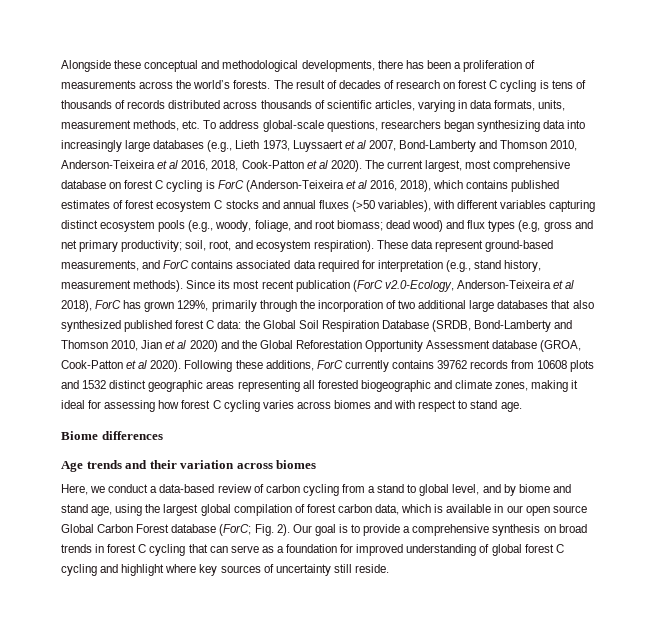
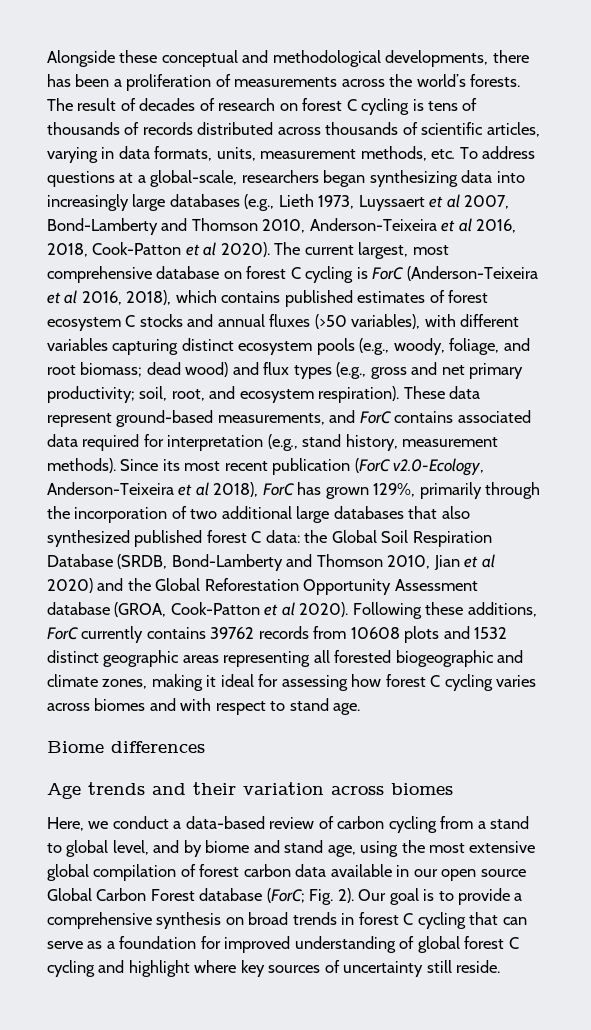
- The result of decades of research on forest C cycling is tens of thousands of records distributed across thousands of scientific articles, varying in data formats, units, measurement methods, etc. To address global-scale questions, researchers began synthesizing data into increasingly large databases (e.g., Lieth 1973, Luyssaert et al 2007, Bond-Lamberty and Thomson 2010, Anderson-Teixeira et al 2016, 2018, Cook-Patton et al 2020).
+ The result of decades of research on forest C cycling is tens of thousands of records distributed across thousands of scientific articles, varying in data formats, units, measurement methods, etc. To address questions at a global-scale, researchers began synthesizing data into increasingly large databases (e.g., Lieth 1973, Luyssaert et al 2007, Bond-Lamberty and Thomson 2010, Anderson-Teixeira et al 2016, 2018, Cook-Patton et al 2020).
- The current largest, most comprehensive database on forest C cycling is ForC (Anderson-Teixeira et al 2016, 2018), which contains published estimates of forest ecosystem C stocks and annual fluxes (>50 variables), with different variables capturing distinct ecosystem pools (e.g., woody, foliage, and root biomass; dead wood) and flux types (e.g, gross and net primary productivity; soil, root, and ecosystem respiration).
+ The current largest, most comprehensive database on forest C cycling is ForC (Anderson-Teixeira et al 2016, 2018), which contains published estimates of forest ecosystem C stocks and annual fluxes (>50 variables), with different variables capturing distinct ecosystem pools (e.g., woody, foliage, and root biomass; dead wood) and flux types (e.g., gross and net primary productivity; soil, root, and ecosystem respiration).
- Here, we conduct a data-based review of carbon cycling from a stand to global level, and by biome and stand age, using the largest global compilation of forest carbon data, which is available in our open source Global Carbon Forest database (ForC; Fig. 2).
+ Here, we conduct a data-based review of carbon cycling from a stand to global level, and by biome and stand age, using the most extensive global compilation of forest carbon data available in our open source Global Carbon Forest database (ForC; Fig. 2).

